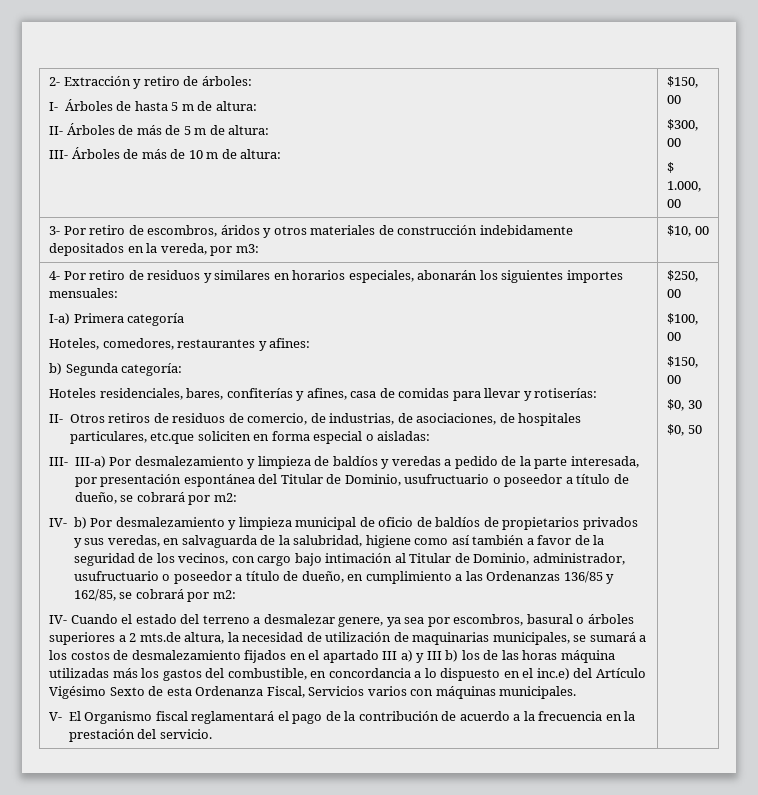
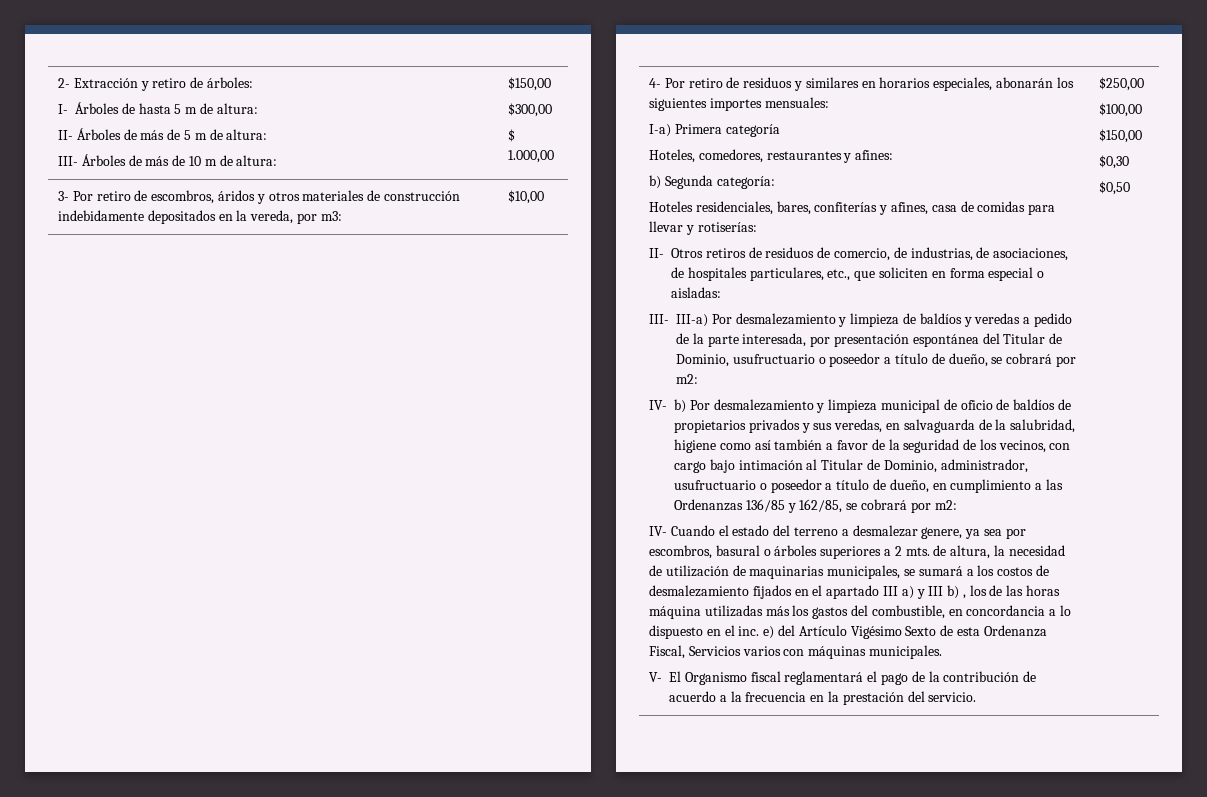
  2- Extracción y retiro de árboles:
  I- Árboles de hasta 5 m de altura:
  II- Árboles de más de 5 m de altura:
- III- Árboles de más de 10 m de altura: | $150, 00
- $300, 00
- $ 1.000, 00
+ III- Árboles de más de 10 m de altura: | $150,00
+ $300,00
+ $ 1.000,00
- 3- Por retiro de escombros, áridos y otros materiales de construcción indebidamente depositados en la vereda, por m3: | $10, 00
+ 3- Por retiro de escombros, áridos y otros materiales de construcción indebidamente depositados en la vereda, por m3: | $10,00
- II- Otros retiros de residuos de comercio, de industrias, de asociaciones, de hospitales particulares, etc.que soliciten en forma especial o aisladas:
+ II- Otros retiros de residuos de comercio, de industrias, de asociaciones, de hospitales particulares, etc., que soliciten en forma especial o aisladas:
- IV- Cuando el estado del terreno a desmalezar genere, ya sea por escombros, basural o árboles superiores a 2 mts.de altura, la necesidad de utilización de maquinarias municipales, se sumará a los costos de desmalezamiento fijados en el apartado III a) y III b) los de las horas máquina utilizadas más los gastos del combustible, en concordancia a lo dispuesto en el inc.e) del Artículo Vigésimo Sexto de esta Ordenanza Fiscal, Servicios varios con máquinas municipales.
+ IV- Cuando el estado del terreno a desmalezar genere, ya sea por escombros, basural o árboles superiores a 2 mts. de altura, la necesidad de utilización de maquinarias municipales, se sumará a los costos de desmalezamiento fijados en el apartado III a) y III b) , los de las horas máquina utilizadas más los gastos del combustible, en concordancia a lo dispuesto en el inc. e) del Artículo Vigésimo Sexto de esta Ordenanza Fiscal, Servicios varios con máquinas municipales.
- $250, 00
- $100, 00
- $150, 00
- $0, 30
- $0, 50
+ $250,00
+ $100,00
+ $150,00
+ $0,30
+ $0,50

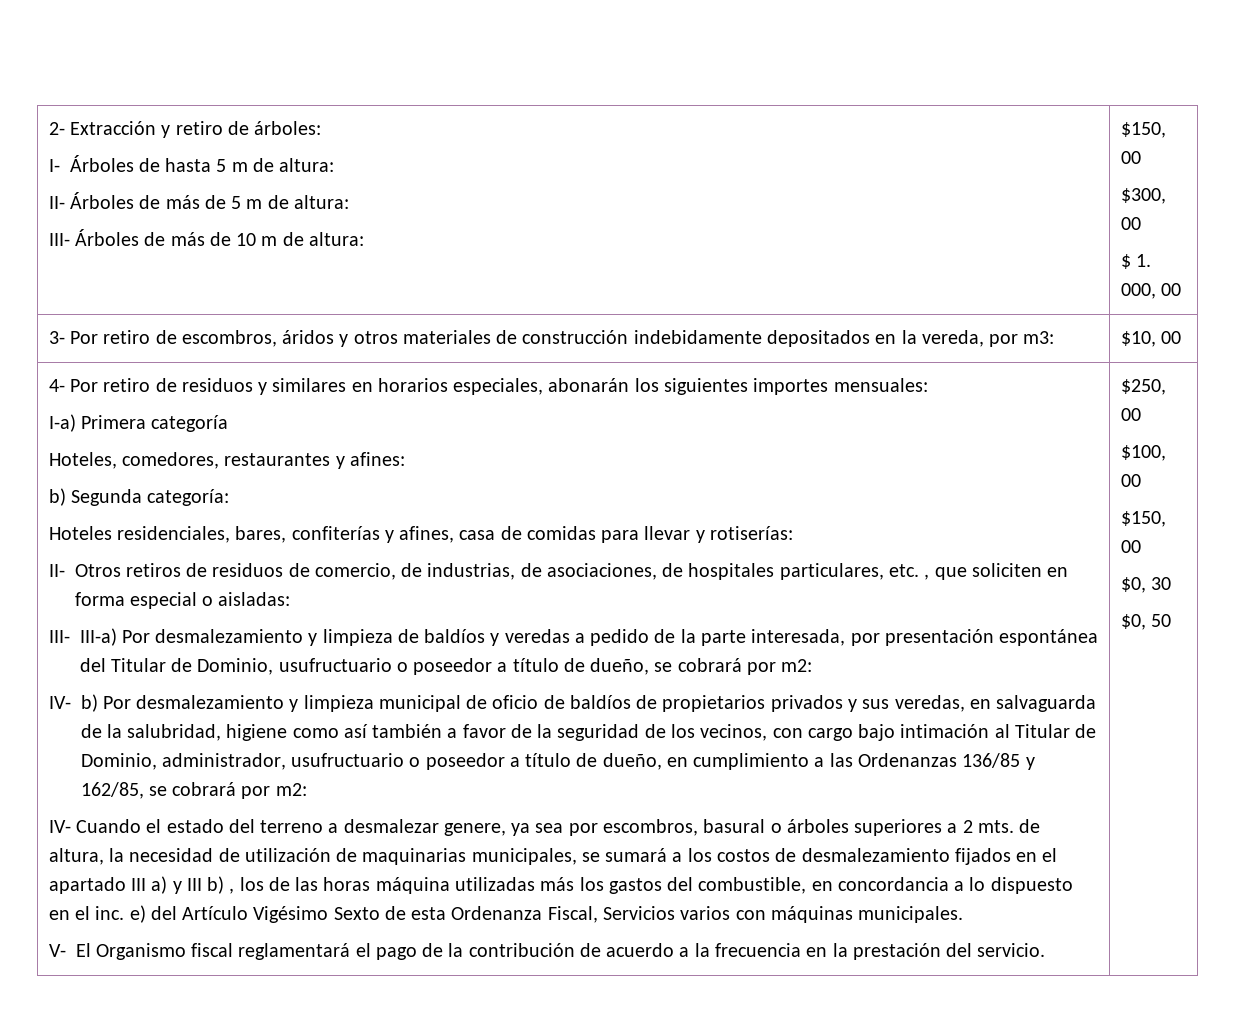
  2- Extracción y retiro de árboles:
  I- Árboles de hasta 5 m de altura:
  II- Árboles de más de 5 m de altura:
- III- Árboles de más de 10 m de altura: | $150,00
- $300,00
- $ 1.000,00
+ III- Árboles de más de 10 m de altura: | $150, 00
+ $300, 00
+ $ 1. 000, 00
- 3- Por retiro de escombros, áridos y otros materiales de construcción indebidamente depositados en la vereda, por m3: | $10,00
+ 3- Por retiro de escombros, áridos y otros materiales de construcción indebidamente depositados en la vereda, por m3: | $10, 00
- II- Otros retiros de residuos de comercio, de industrias, de asociaciones, de hospitales particulares, etc., que soliciten en forma especial o aisladas:
+ II- Otros retiros de residuos de comercio, de industrias, de asociaciones, de hospitales particulares, etc. , que soliciten en forma especial o aisladas:
- $250,00
- $100,00
- $150,00
- $0,30
- $0,50
+ $250, 00
+ $100, 00
+ $150, 00
+ $0, 30
+ $0, 50

